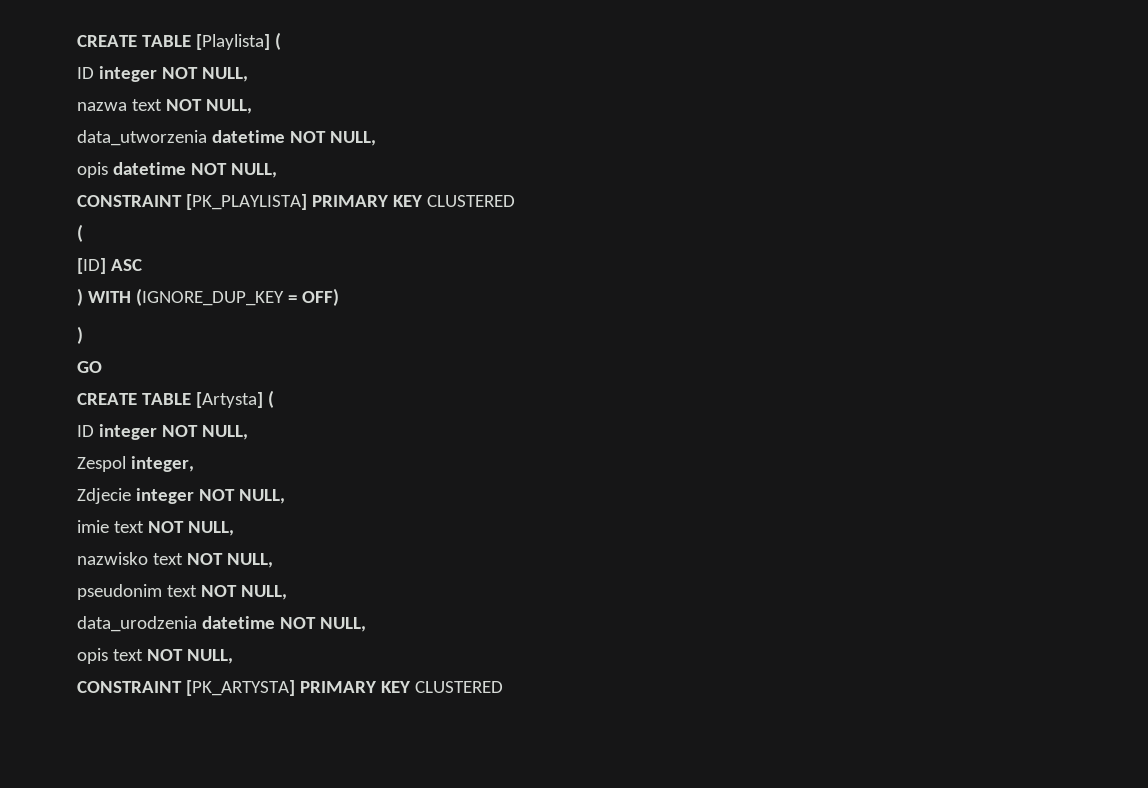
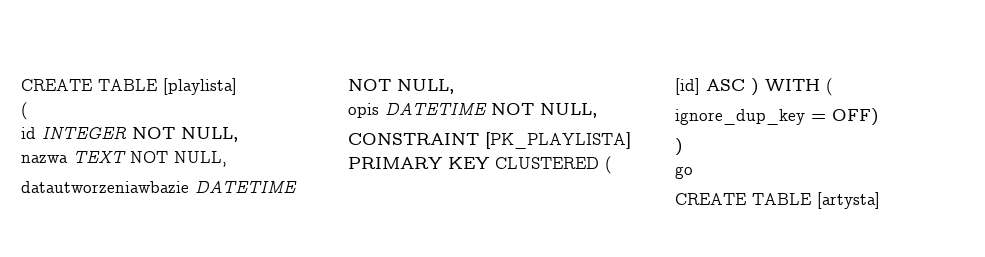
- CREATE TABLE [Playlista] (
- ID integer NOT NULL,
+ CREATE TABLE [playlista]
+ (
+ id INTEGER NOT NULL,
- nazwa text NOT NULL,
- data_utworzenia datetime NOT NULL,
- opis datetime NOT NULL,
+ nazwa TEXT NOT NULL,
+ datautworzeniawbazie DATETIME NOT NULL,
+ opis DATETIME NOT NULL,
- CONSTRAINT [PK_PLAYLISTA] PRIMARY KEY CLUSTERED
- (
- [ID] ASC
- ) WITH (IGNORE_DUP_KEY = OFF)
+ CONSTRAINT [PK_PLAYLISTA] PRIMARY KEY CLUSTERED ( [id] ASC ) WITH (
+ ignore_dup_key = OFF)
- GO
- CREATE TABLE [Artysta] (
- ID integer NOT NULL,
- Zespol integer,
- Zdjecie integer NOT NULL,
- imie text NOT NULL,
- nazwisko text NOT NULL,
- pseudonim text NOT NULL,
- data_urodzenia datetime NOT NULL,
- opis text NOT NULL,
- CONSTRAINT [PK_ARTYSTA] PRIMARY KEY CLUSTERED
+ go
+ CREATE TABLE [artysta]

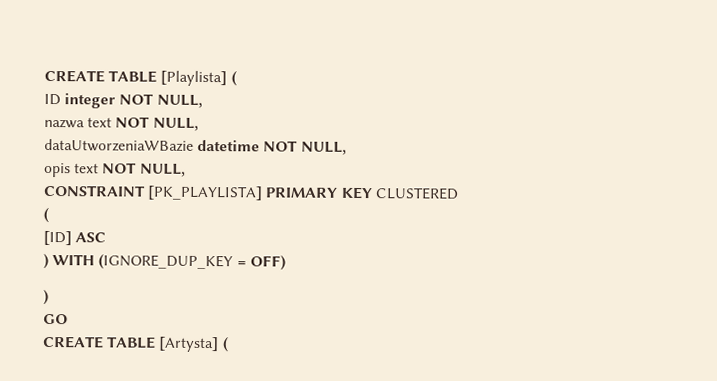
- CREATE TABLE [playlista]
- (
- id INTEGER NOT NULL,
+ CREATE TABLE [Playlista] (
+ ID integer NOT NULL,
- nazwa TEXT NOT NULL,
- datautworzeniawbazie DATETIME NOT NULL,
+ nazwa text NOT NULL,
+ dataUtworzeniaWBazie datetime NOT NULL,
- opis DATETIME NOT NULL,
+ opis text NOT NULL,
- CONSTRAINT [PK_PLAYLISTA] PRIMARY KEY CLUSTERED ( [id] ASC ) WITH (
- ignore_dup_key = OFF)
+ CONSTRAINT [PK_PLAYLISTA] PRIMARY KEY CLUSTERED
+ (
+ [ID] ASC
+ ) WITH (IGNORE_DUP_KEY = OFF)
- go
- CREATE TABLE [artysta]
+ GO
+ CREATE TABLE [Artysta] (

